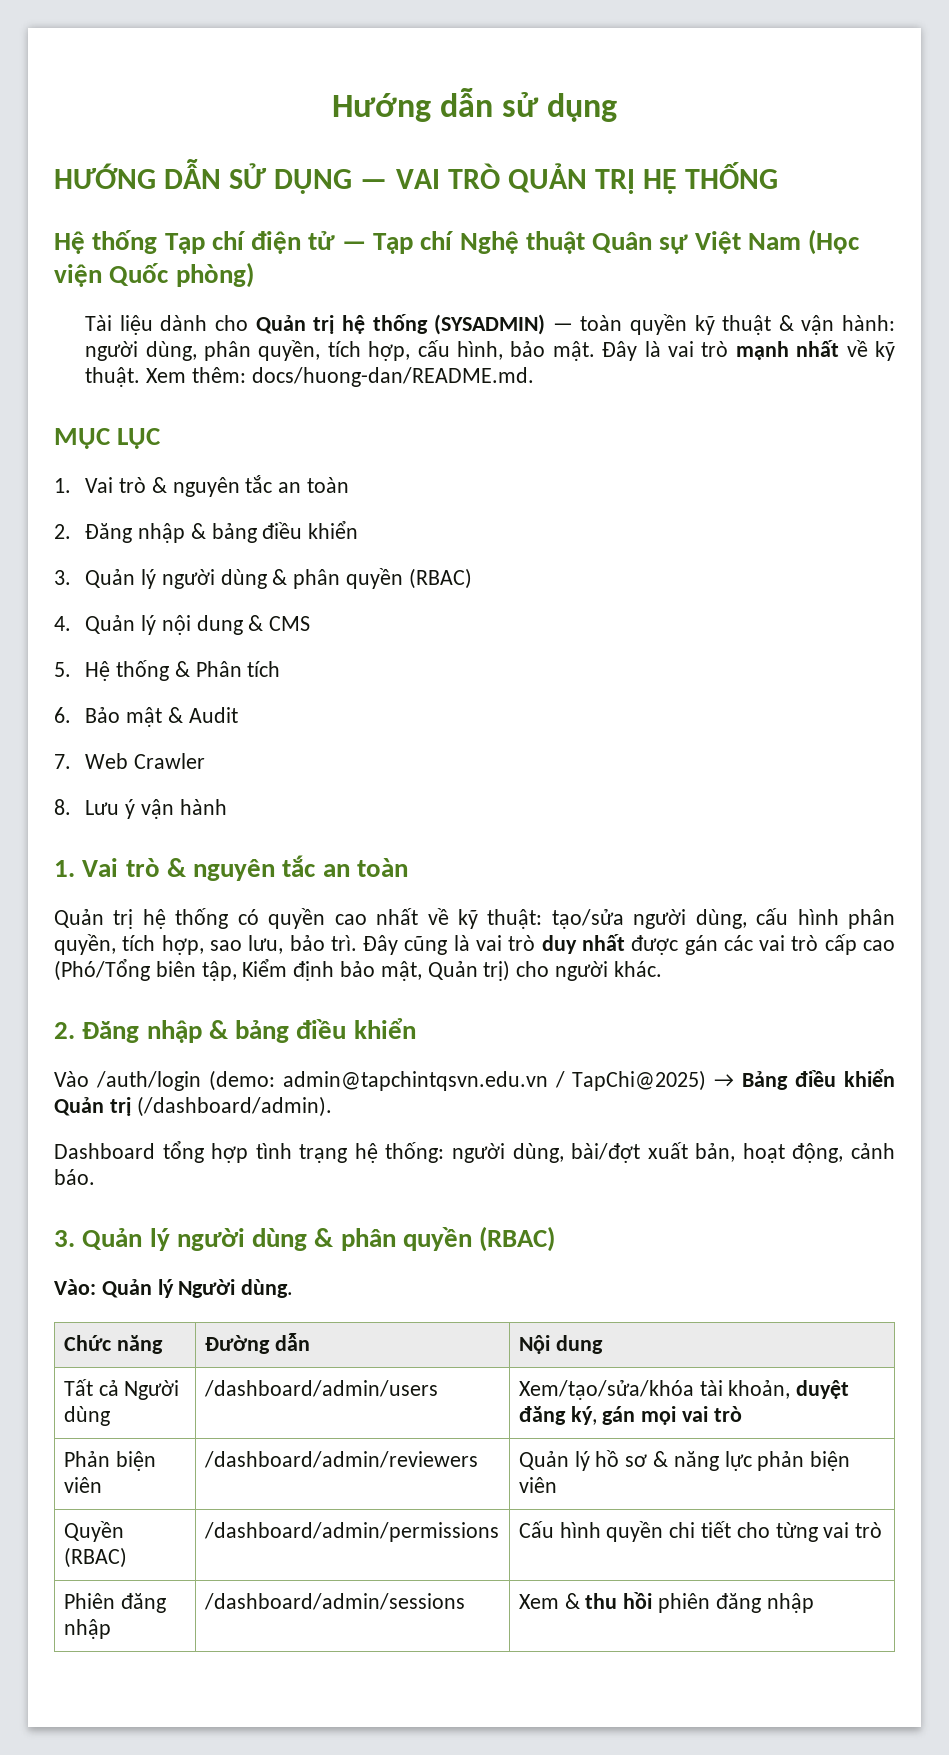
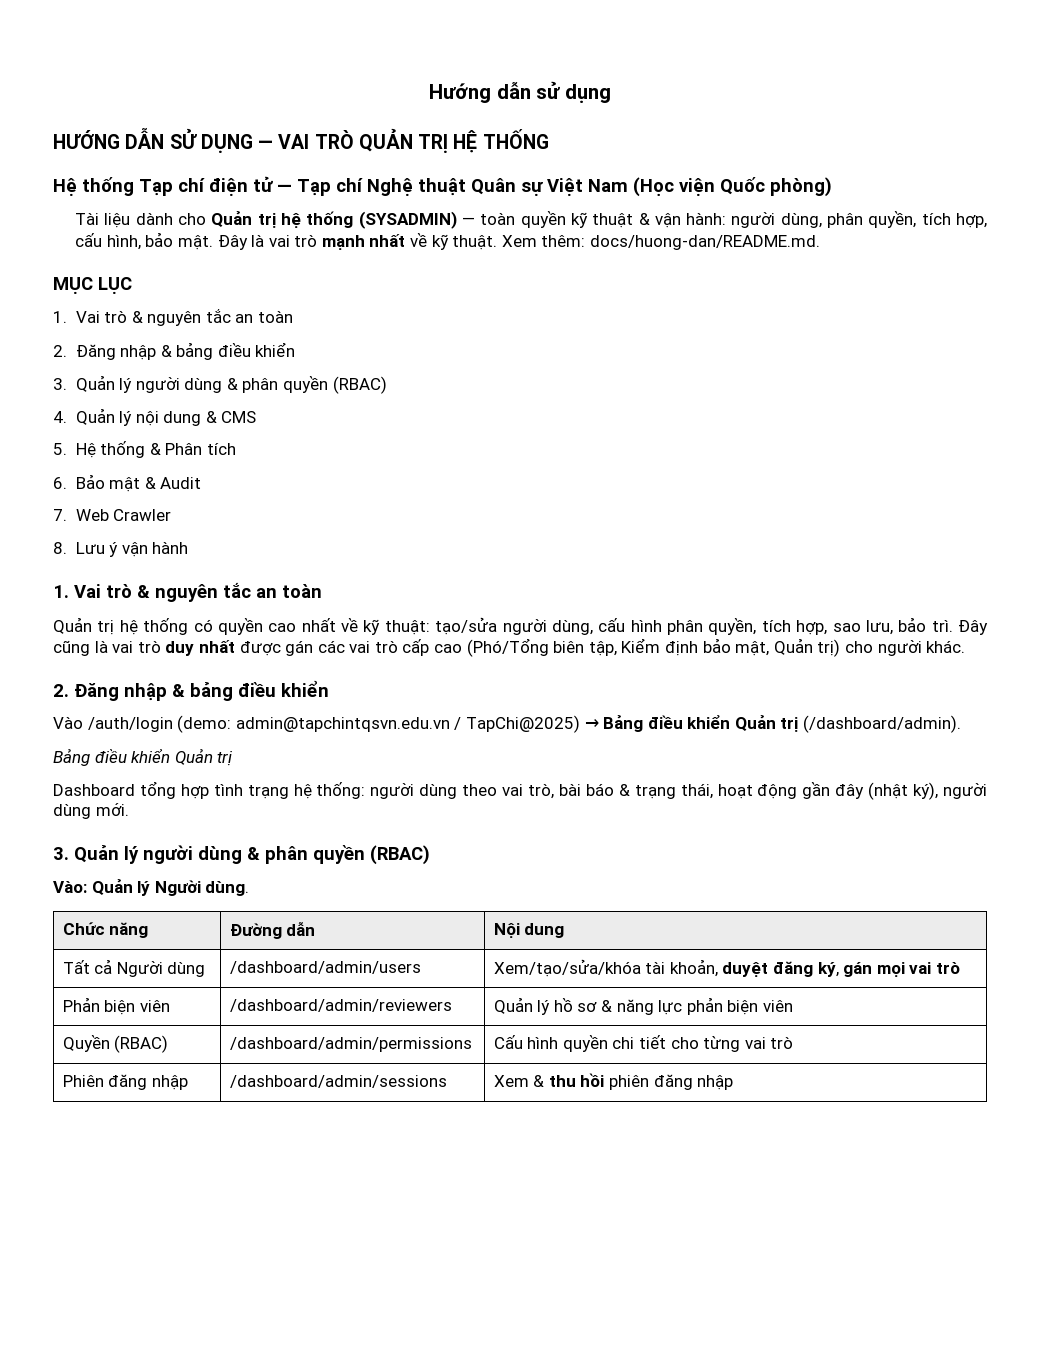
  Vào /auth/login (demo: admin@tapchintqsvn.edu.vn / TapChi@2025) → Bảng điều khiển Quản trị (/dashboard/admin).
+ Bảng điều khiển Quản trị
- Dashboard tổng hợp tình trạng hệ thống: người dùng, bài/đợt xuất bản, hoạt động, cảnh báo.
+ Dashboard tổng hợp tình trạng hệ thống: người dùng theo vai trò, bài báo & trạng thái, hoạt động gần đây (nhật ký), người dùng mới.

